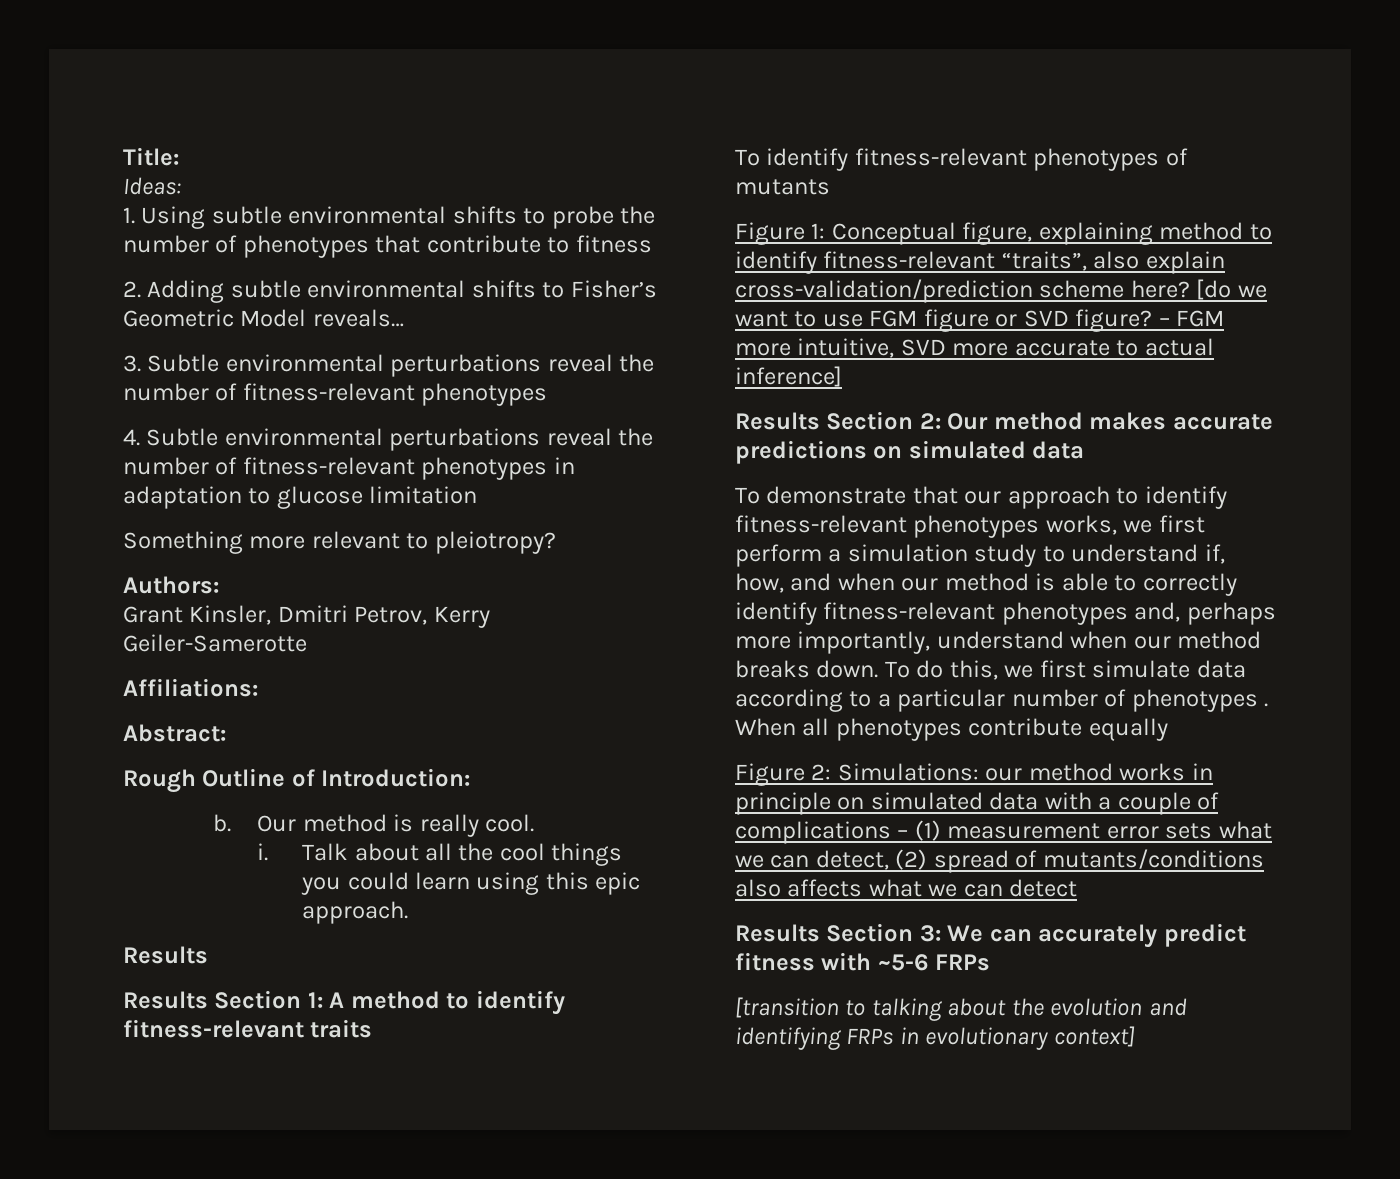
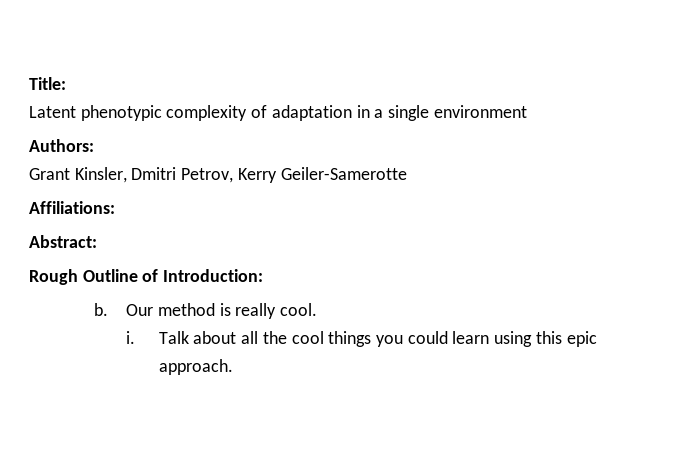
- Ideas:
- 1. Using subtle environmental shifts to probe the number of phenotypes that contribute to fitness
- 2. Adding subtle environmental shifts to Fisher’s Geometric Model reveals…
- 3. Subtle environmental perturbations reveal the number of fitness-relevant phenotypes
- 4. Subtle environmental perturbations reveal the number of fitness-relevant phenotypes in adaptation to glucose limitation
- Something more relevant to pleiotropy?
+ Latent phenotypic complexity of adaptation in a single environment
  Talk about all the cool things you could learn using this epic approach.
- Results
- Results Section 1: A method to identify fitness-relevant traits
- To identify fitness-relevant phenotypes of mutants
- Figure 1: Conceptual figure, explaining method to identify fitness-relevant “traits”, also explain cross-validation/prediction scheme here? [do we want to use FGM figure or SVD figure? – FGM more intuitive, SVD more accurate to actual inference]
- Results Section 2: Our method makes accurate predictions on simulated data
- To demonstrate that our approach to identify fitness-relevant phenotypes works, we first perform a simulation study to understand if, how, and when our method is able to correctly identify fitness-relevant phenotypes and, perhaps more importantly, understand when our method breaks down. To do this, we first simulate data according to a particular number of phenotypes . When all phenotypes contribute equally
- Figure 2: Simulations: our method works in principle on simulated data with a couple of complications – (1) measurement error sets what we can detect, (2) spread of mutants/conditions also affects what we can detect
- Results Section 3: We can accurately predict fitness with ~5-6 FRPs
- [transition to talking about the evolution and identifying FRPs in evolutionary context]

